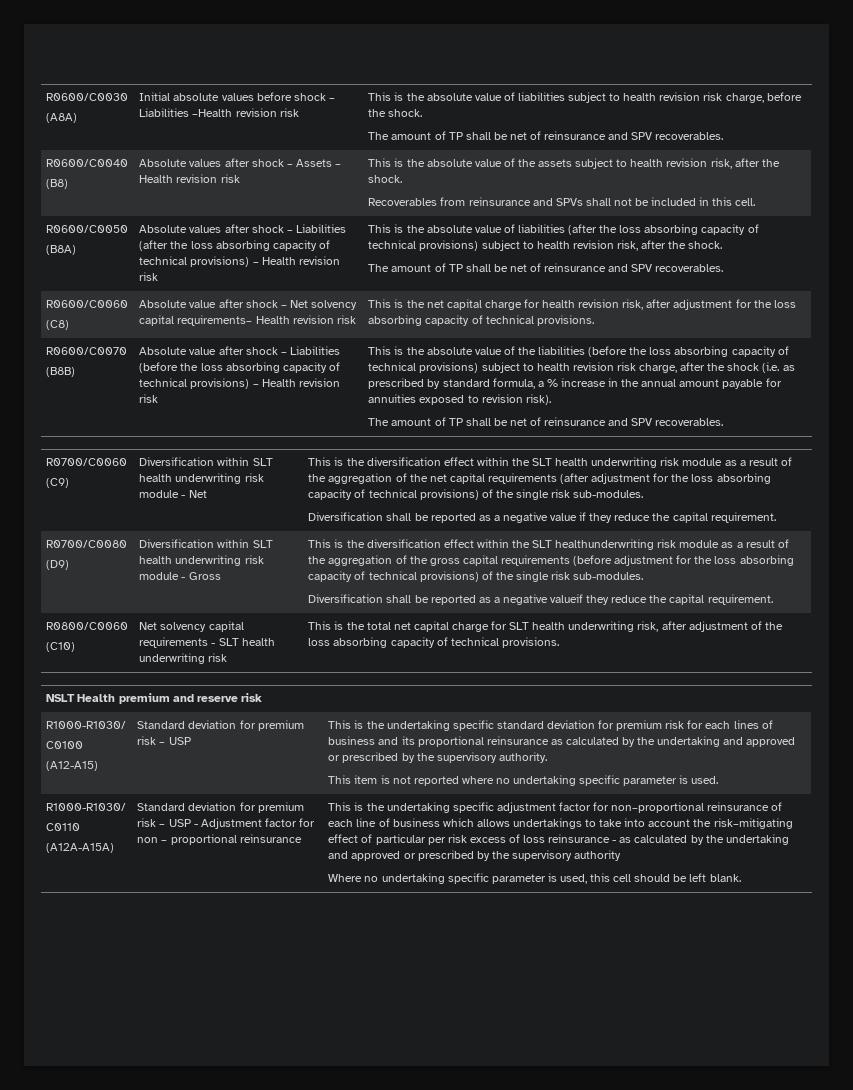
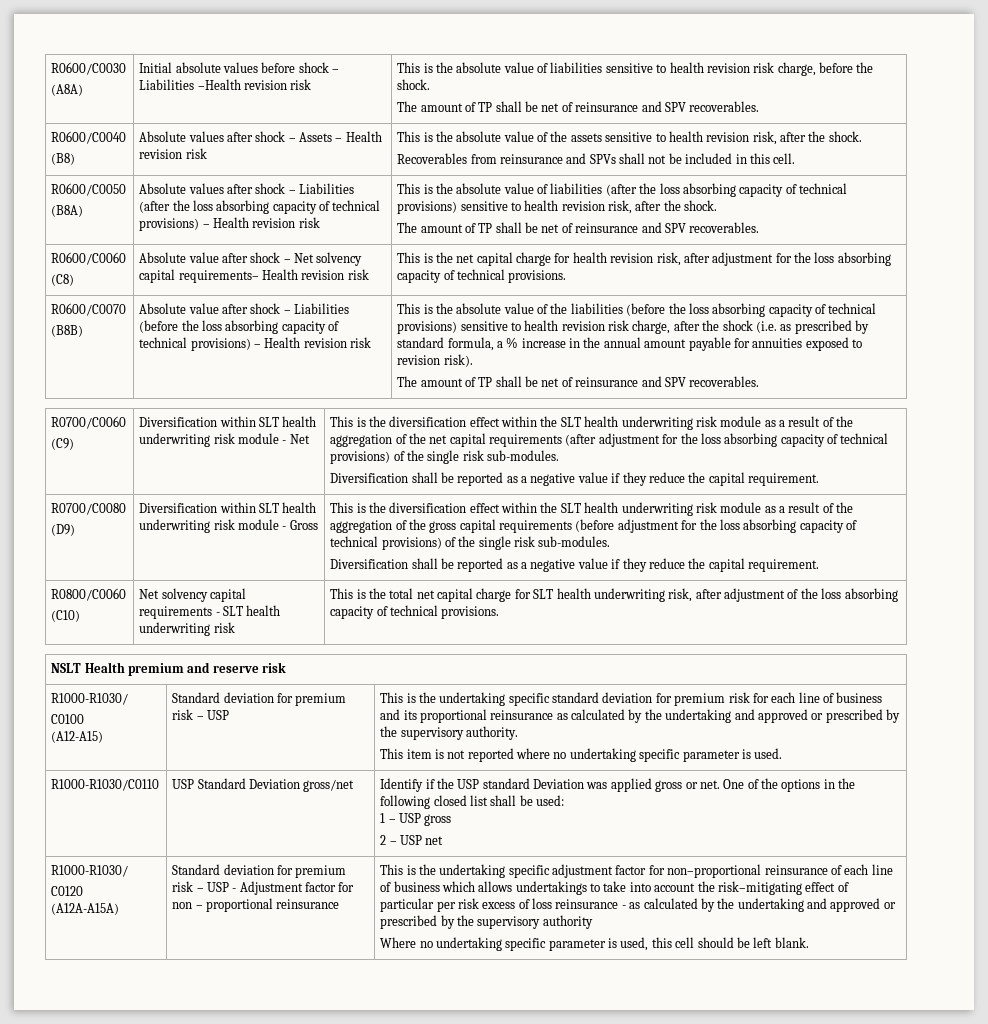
  R0600/C0030
- (A8A) | Initial absolute values before shock – Liabilities –Health revision risk | This is the absolute value of liabilities subject to health revision risk charge, before the shock.
+ (A8A) | Initial absolute values before shock – Liabilities –Health revision risk | This is the absolute value of liabilities sensitive to health revision risk charge, before the shock.
  R0600/C0040
- (B8) | Absolute values after shock – Assets – Health revision risk | This is the absolute value of the assets subject to health revision risk, after the shock.
+ (B8) | Absolute values after shock – Assets – Health revision risk | This is the absolute value of the assets sensitive to health revision risk, after the shock.
- This is the absolute value of liabilities (after the loss absorbing capacity of technical provisions) subject to health revision risk, after the shock.
+ This is the absolute value of liabilities (after the loss absorbing capacity of technical provisions) sensitive to health revision risk, after the shock.
- This is the absolute value of the liabilities (before the loss absorbing capacity of technical provisions) subject to health revision risk charge, after the shock (i.e. as prescribed by standard formula, a % increase in the annual amount payable for annuities exposed to revision risk).
+ This is the absolute value of the liabilities (before the loss absorbing capacity of technical provisions) sensitive to health revision risk charge, after the shock (i.e. as prescribed by standard formula, a % increase in the annual amount payable for annuities exposed to revision risk).
- This is the diversification effect within the SLT healthunderwriting risk module as a result of the aggregation of the gross capital requirements (before adjustment for the loss absorbing capacity of technical provisions) of the single risk sub-modules.
- Diversification shall be reported as a negative valueif they reduce the capital requirement.
+ This is the diversification effect within the SLT health underwriting risk module as a result of the aggregation of the gross capital requirements (before adjustment for the loss absorbing capacity of technical provisions) of the single risk sub-modules.
+ Diversification shall be reported as a negative value if they reduce the capital requirement.
- This is the undertaking specific standard deviation for premium risk for each lines of business and its proportional reinsurance as calculated by the undertaking and approved or prescribed by the supervisory authority.
+ This is the undertaking specific standard deviation for premium risk for each line of business and its proportional reinsurance as calculated by the undertaking and approved or prescribed by the supervisory authority.
  This item is not reported where no undertaking specific parameter is used.
+ R1000-R1030/C0110 | USP Standard Deviation gross/net | Identify if the USP standard Deviation was applied gross or net. One of the options in the following closed list shall be used:
+ 1 – USP gross
+ 2 – USP net
  R1000-R1030/
- C0110
+ C0120

